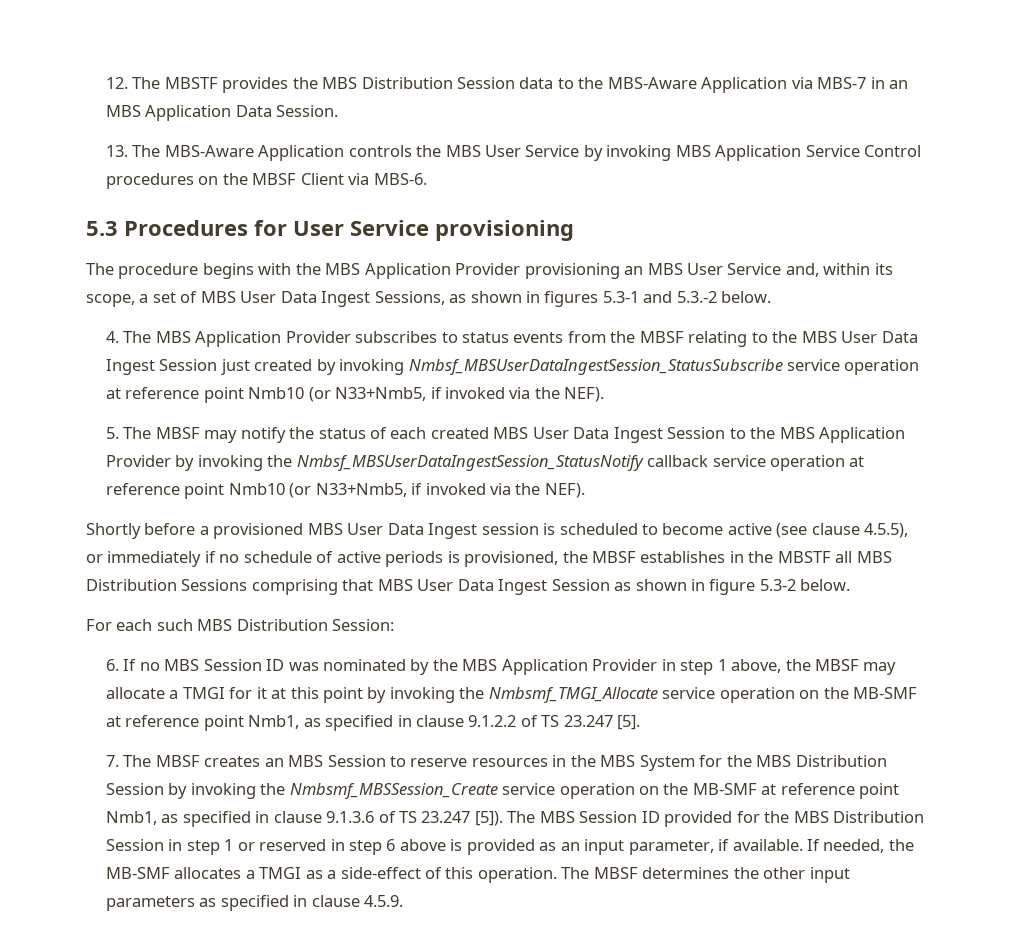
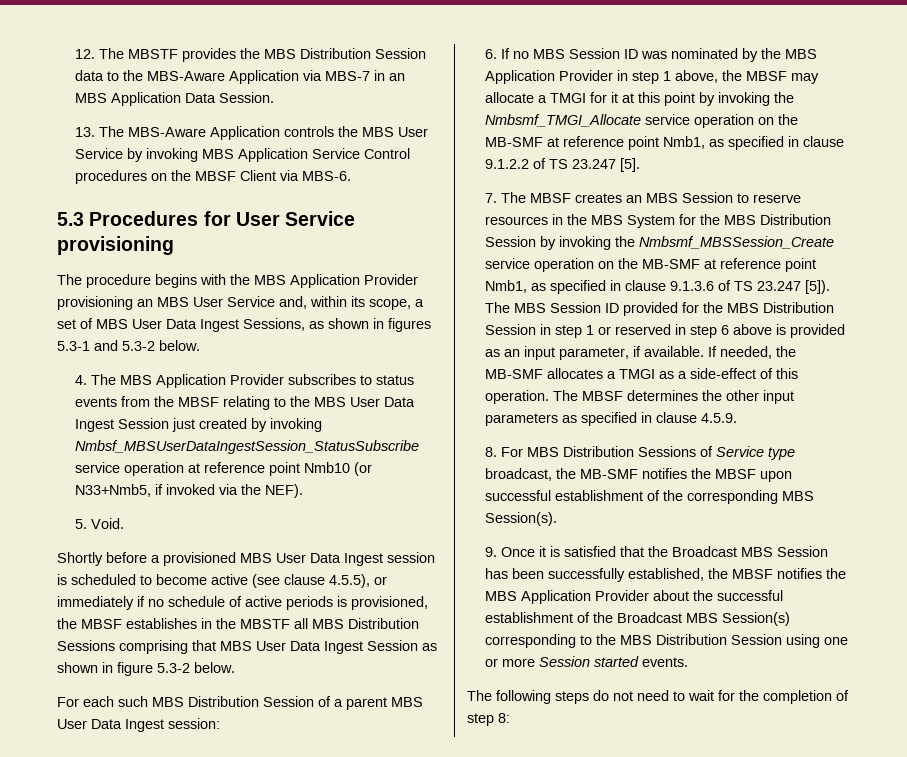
- The procedure begins with the MBS Application Provider provisioning an MBS User Service and, within its scope, a set of MBS User Data Ingest Sessions, as shown in figures 5.3-1 and 5.3.-2 below.
+ The procedure begins with the MBS Application Provider provisioning an MBS User Service and, within its scope, a set of MBS User Data Ingest Sessions, as shown in figures 5.3-1 and 5.3-2 below.
- 5. The MBSF may notify the status of each created MBS User Data Ingest Session to the MBS Application Provider by invoking the Nmbsf_MBSUserDataIngestSession_StatusNotify callback service operation at reference point Nmb10 (or N33+Nmb5, if invoked via the NEF).
+ 5. Void.
- For each such MBS Distribution Session:
+ For each such MBS Distribution Session of a parent MBS User Data Ingest session:
+ 8. For MBS Distribution Sessions of Service type broadcast, the MB-SMF notifies the MBSF upon successful establishment of the corresponding MBS Session(s).
+ 9. Once it is satisfied that the Broadcast MBS Session has been successfully established, the MBSF notifies the MBS Application Provider about the successful establishment of the Broadcast MBS Session(s) corresponding to the MBS Distribution Session using one or more Session started events.
+ The following steps do not need to wait for the completion of step 8:

